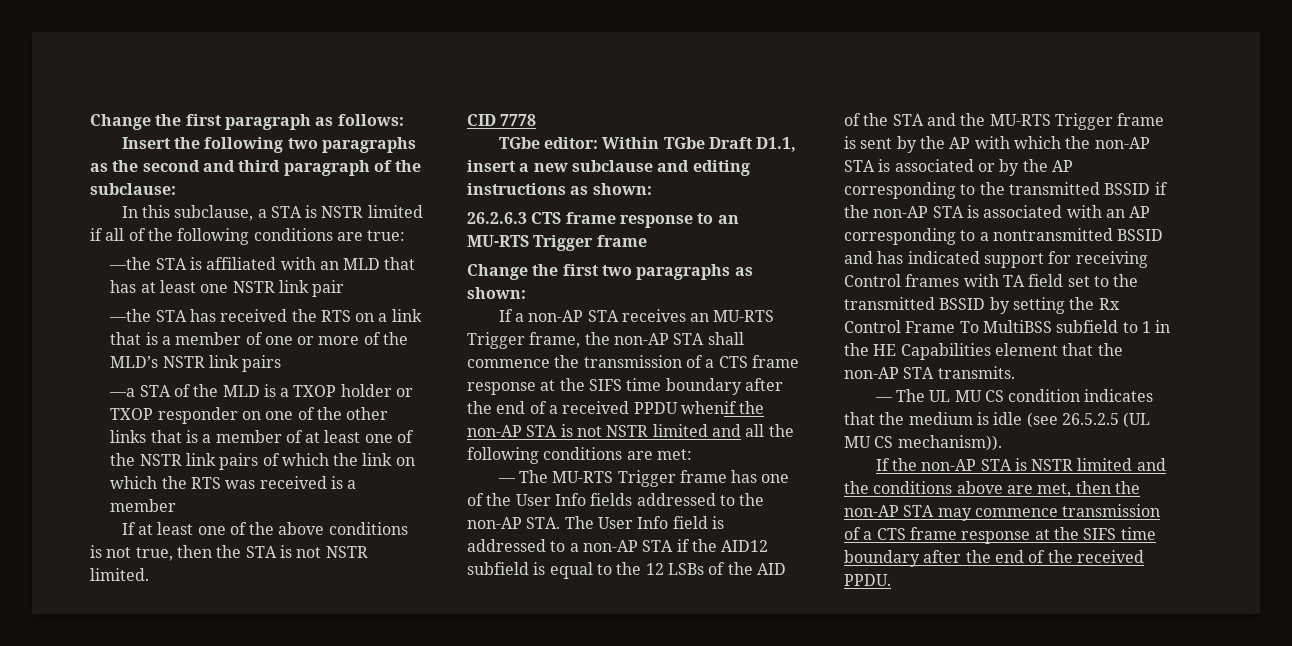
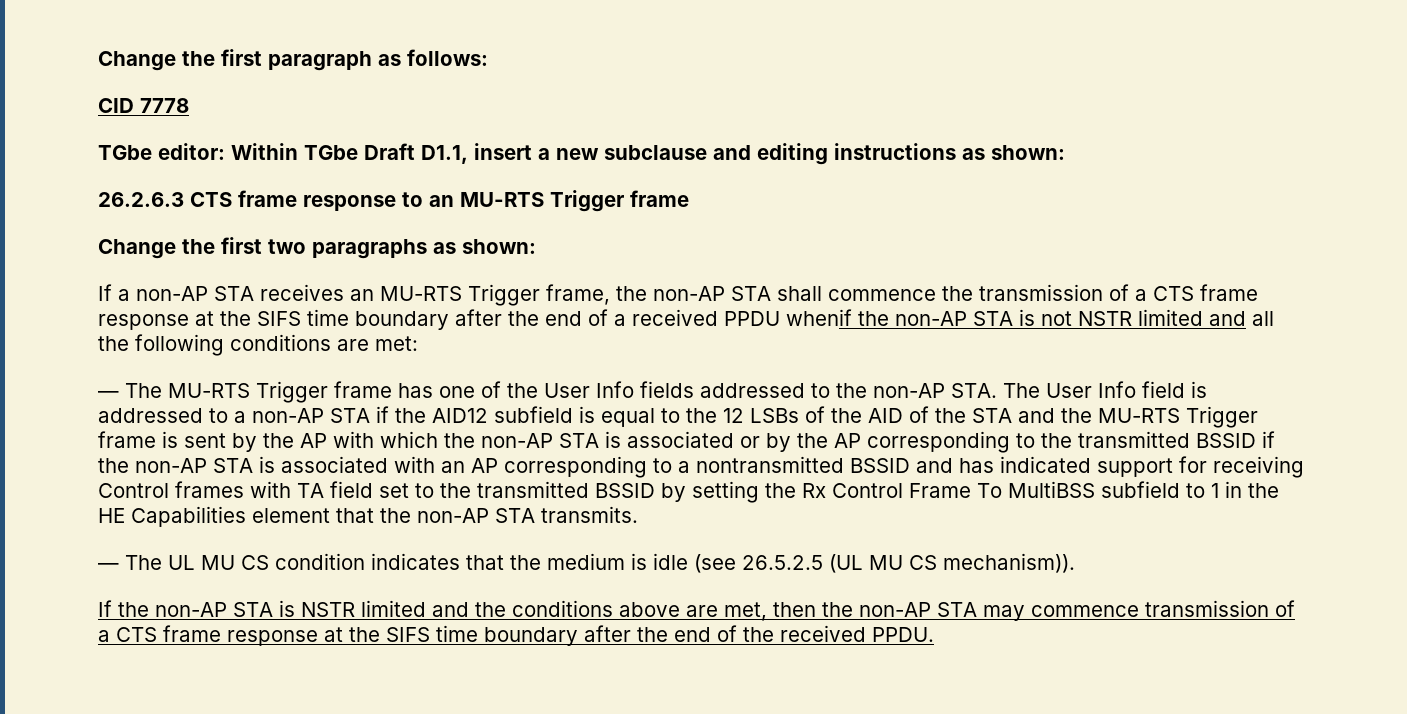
- Insert the following two paragraphs as the second and third paragraph of the subclause:
- In this subclause, a STA is NSTR limited if all of the following conditions are true:
- —the STA is affiliated with an MLD that has at least one NSTR link pair
- —the STA has received the RTS on a link that is a member of one or more of the MLD’s NSTR link pairs
- —a STA of the MLD is a TXOP holder or TXOP responder on one of the other links that is a member of at least one of the NSTR link pairs of which the link on which the RTS was received is a member
- If at least one of the above conditions is not true, then the STA is not NSTR limited.

